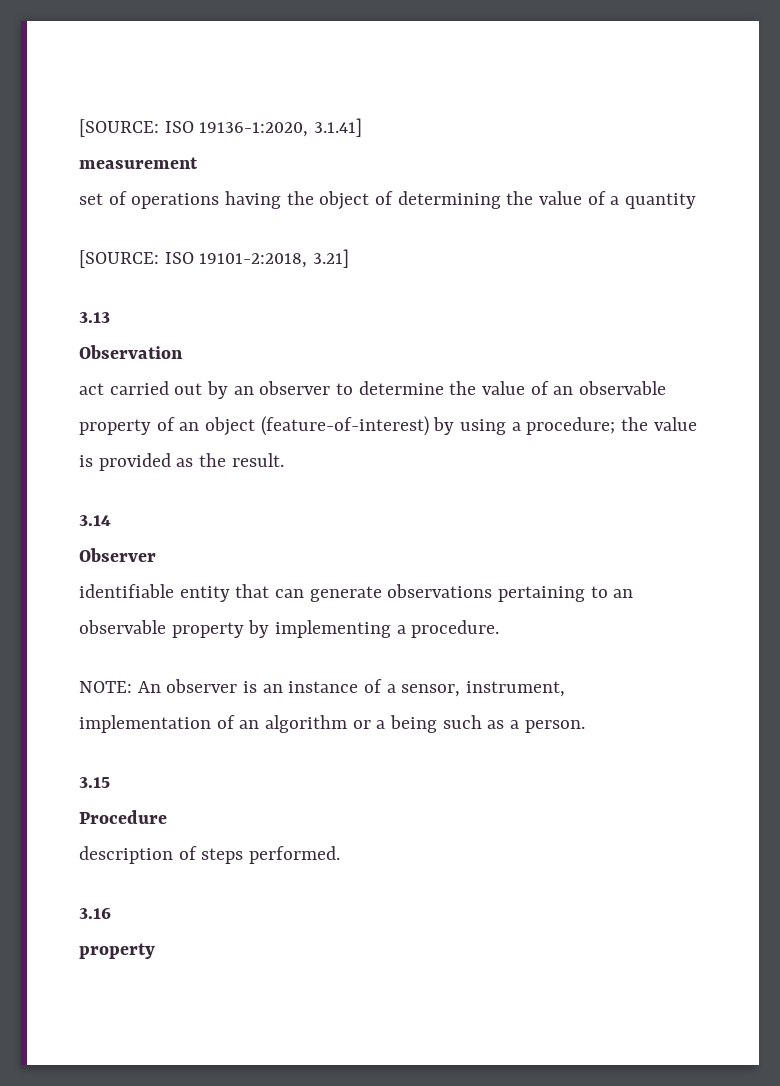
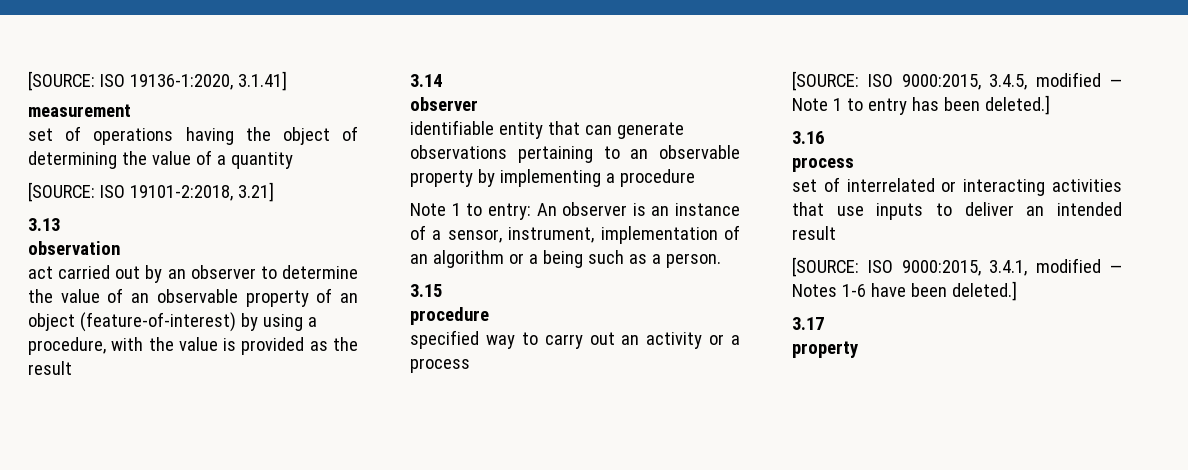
- Observation
+ observation
- act carried out by an observer to determine the value of an observable property of an object (feature-of-interest) by using a procedure; the value is provided as the result.
+ act carried out by an observer to determine the value of an observable property of an object (feature-of-interest) by using a procedure, with the value is provided as the result
  3.14
- Observer
+ observer
- identifiable entity that can generate observations pertaining to an observable property by implementing a procedure.
- NOTE: An observer is an instance of a sensor, instrument, implementation of an algorithm or a being such as a person.
+ identifiable entity that can generate observations pertaining to an observable property by implementing a procedure
+ Note 1 to entry: An observer is an instance of a sensor, instrument, implementation of an algorithm or a being such as a person.
  3.15
- Procedure
- description of steps performed.
+ procedure
+ specified way to carry out an activity or a process
+ [SOURCE: ISO 9000:2015, 3.4.5, modified — Note 1 to entry has been deleted.]
  3.16
+ process
+ set of interrelated or interacting activities that use inputs to deliver an intended result
+ [SOURCE: ISO 9000:2015, 3.4.1, modified — Notes 1-6 have been deleted.]
+ 3.17

